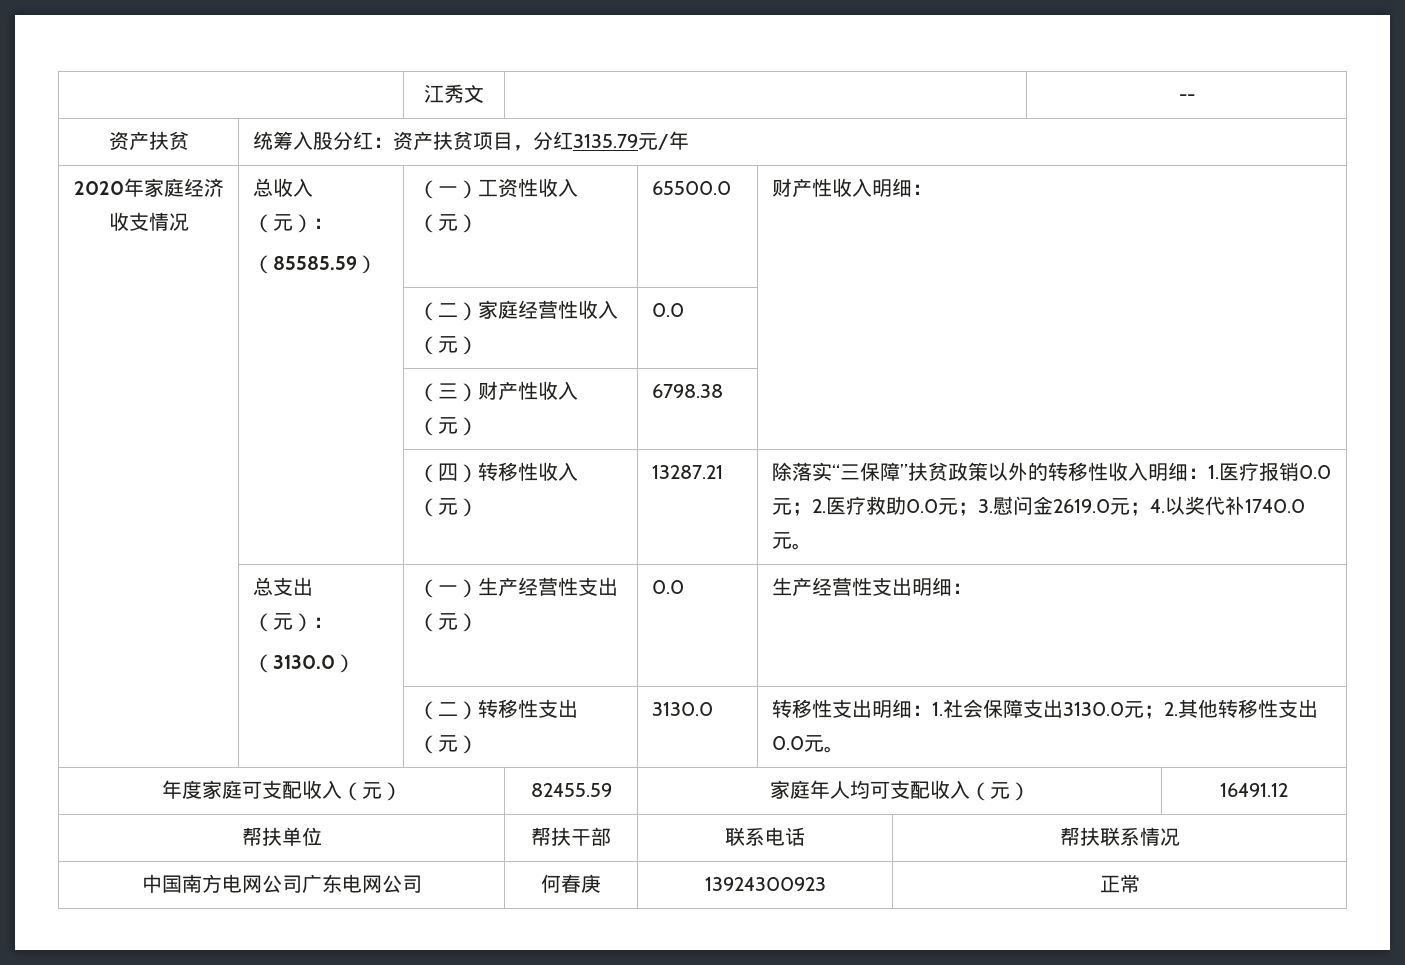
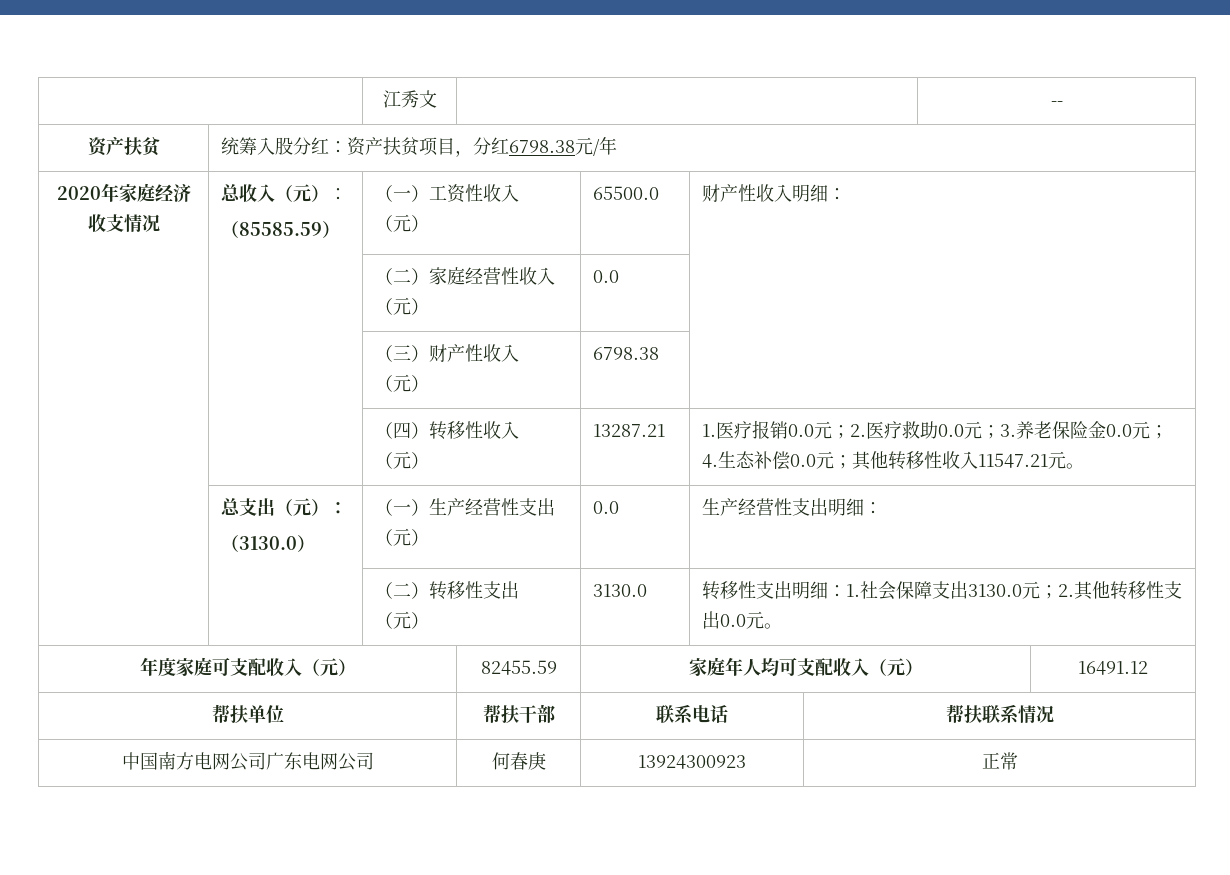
- 资产扶贫 | 统筹入股分红：资产扶贫项目，分红3135.79元/年
+ 资产扶贫 | 统筹入股分红：资产扶贫项目，分红6798.38元/年
- | | （四）转移性收入（元） | 13287.21 | 除落实“三保障”扶贫政策以外的转移性收入明细：1.医疗报销0.0元；2.医疗救助0.0元；3.慰问金2619.0元；4.以奖代补1740.0元。
+ | | （四）转移性收入（元） | 13287.21 | 1.医疗报销0.0元；2.医疗救助0.0元；3.养老保险金0.0元；4.生态补偿0.0元；其他转移性收入11547.21元。

